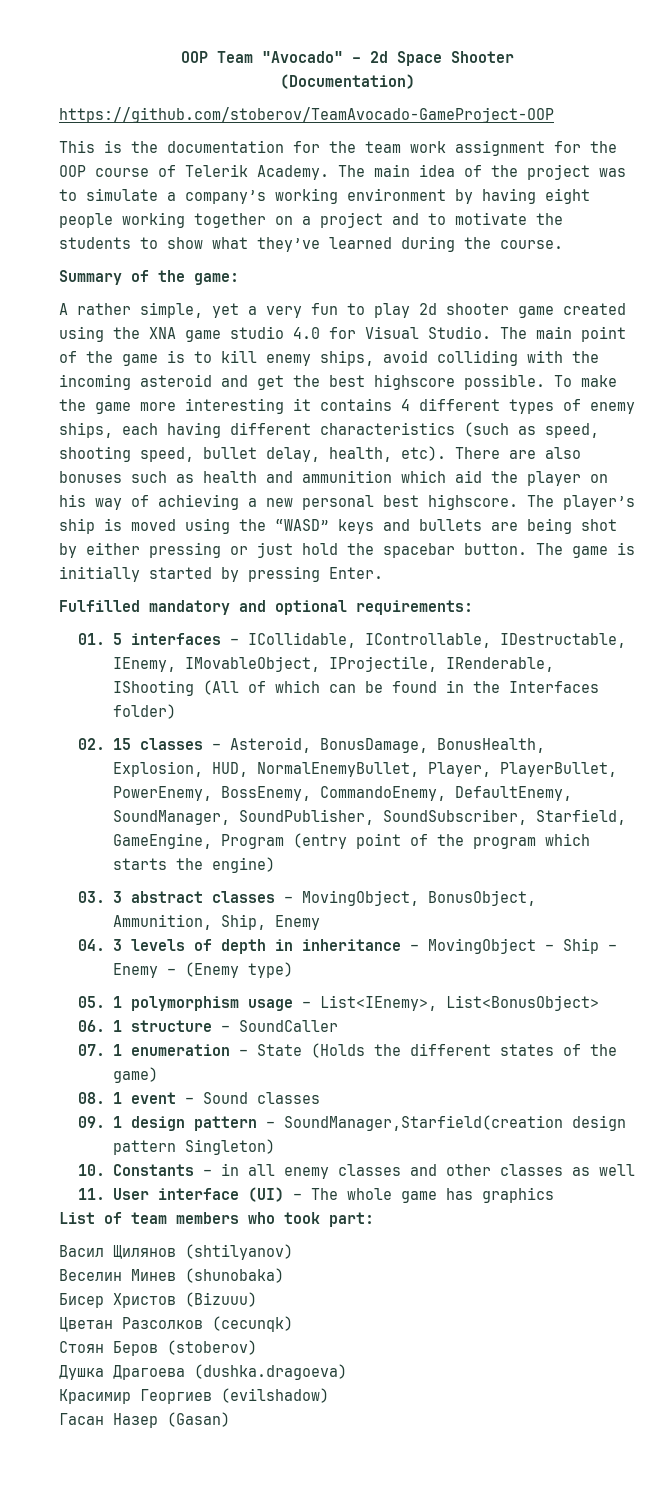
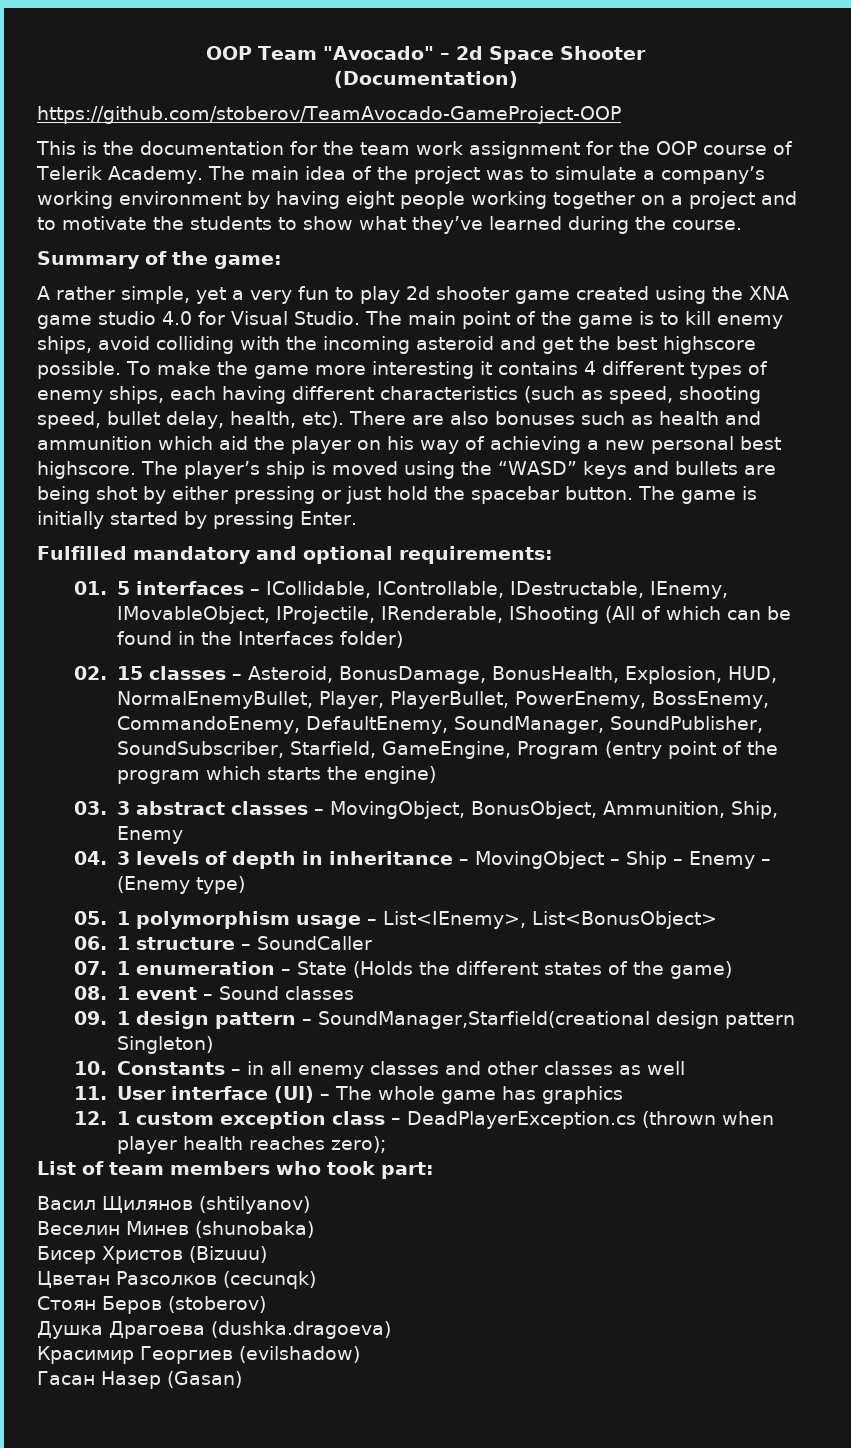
- 09. 1 design pattern – SoundManager,Starfield(creation design pattern Singleton)
+ 09. 1 design pattern – SoundManager,Starfield(creational design pattern Singleton)
+ 12. 1 custom exception class – DeadPlayerException.cs (thrown when player health reaches zero);

